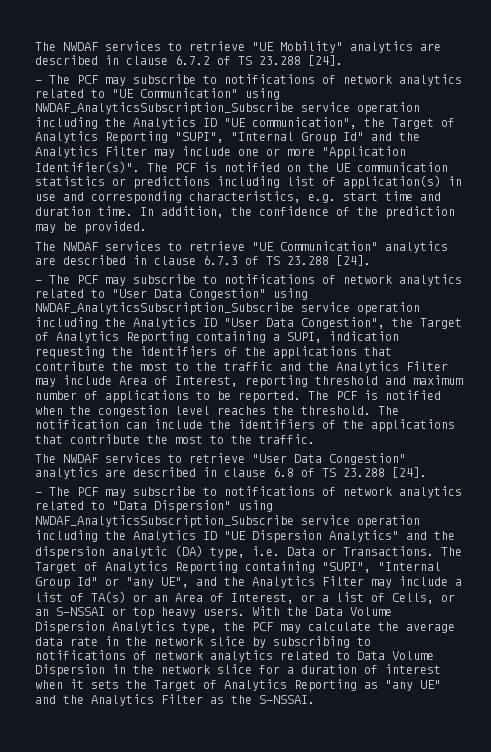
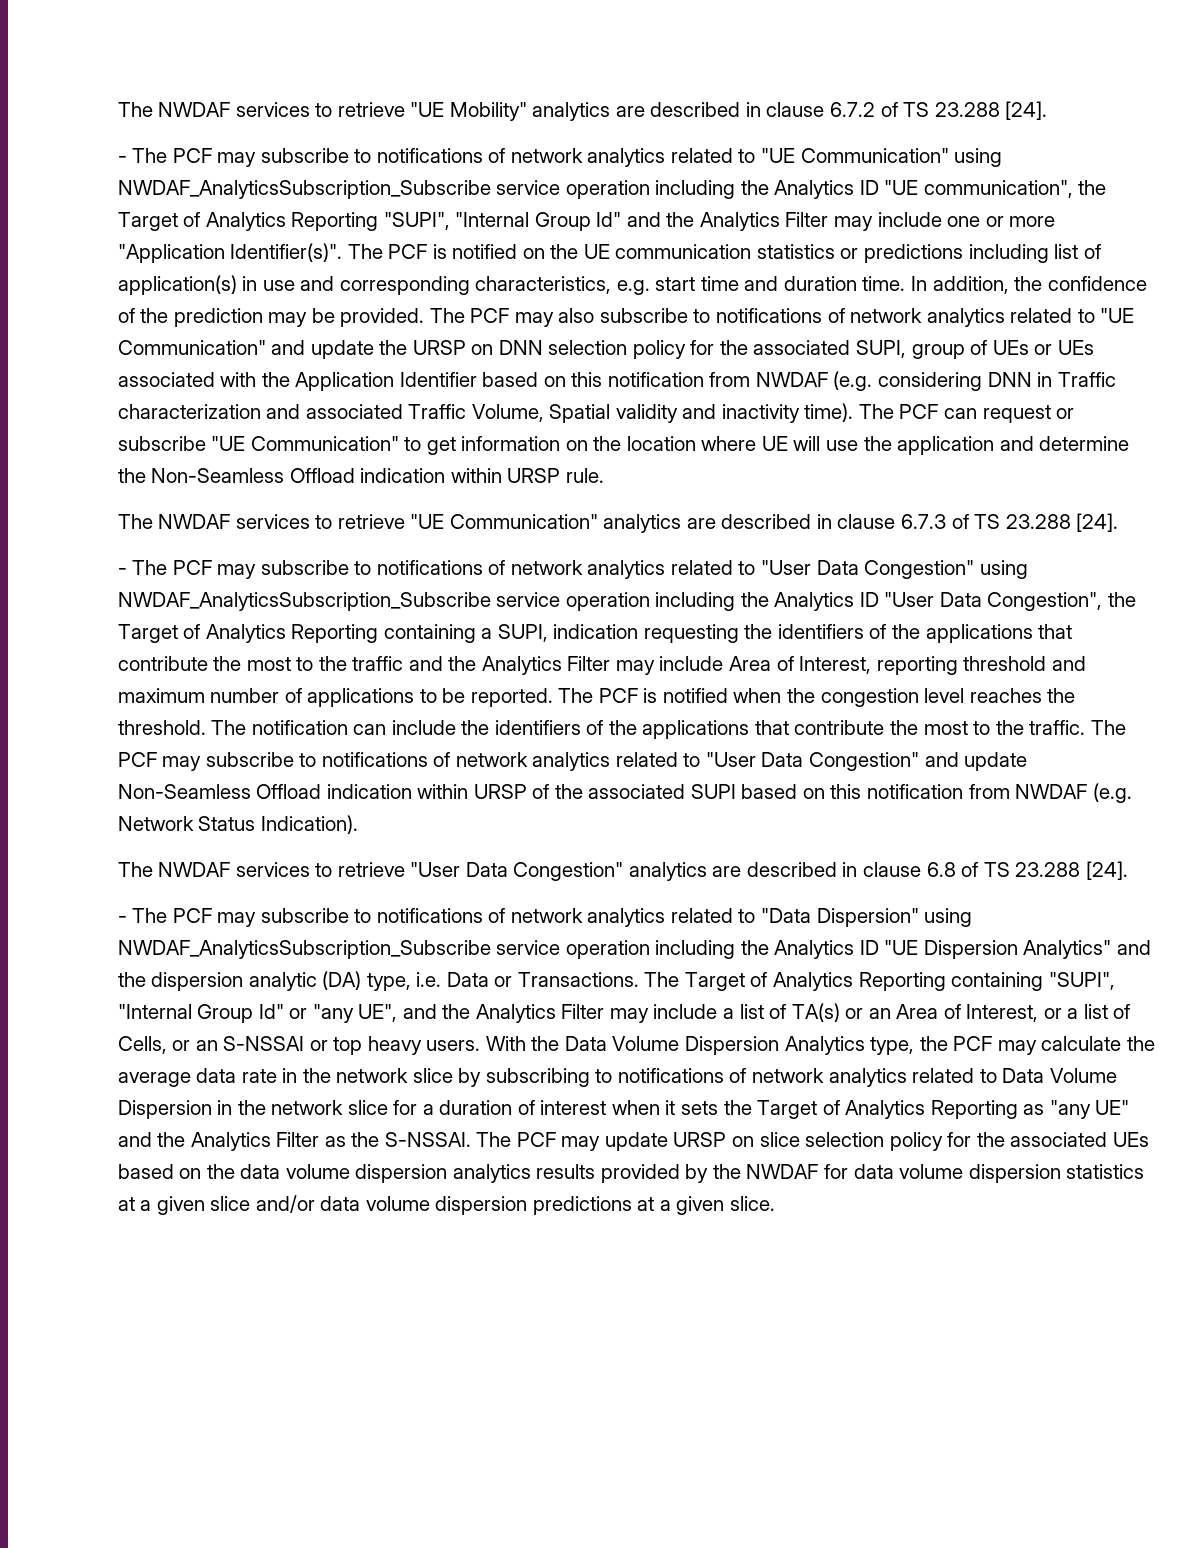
+ The PCF may also subscribe to notifications of network analytics related to "UE Communication" and update the URSP on DNN selection policy for the associated SUPI, group of UEs or UEs associated with the Application Identifier based on this notification from NWDAF (e.g. considering DNN in Traffic characterization and associated Traffic Volume, Spatial validity and inactivity time). The PCF can request or subscribe "UE Communication" to get information on the location where UE will use the application and determine the Non-Seamless Offload indication within URSP rule.
+ The PCF may subscribe to notifications of network analytics related to "User Data Congestion" and update Non-Seamless Offload indication within URSP of the associated SUPI based on this notification from NWDAF (e.g. Network Status Indication).
+ The PCF may update URSP on slice selection policy for the associated UEs based on the data volume dispersion analytics results provided by the NWDAF for data volume dispersion statistics at a given slice and/or data volume dispersion predictions at a given slice.

